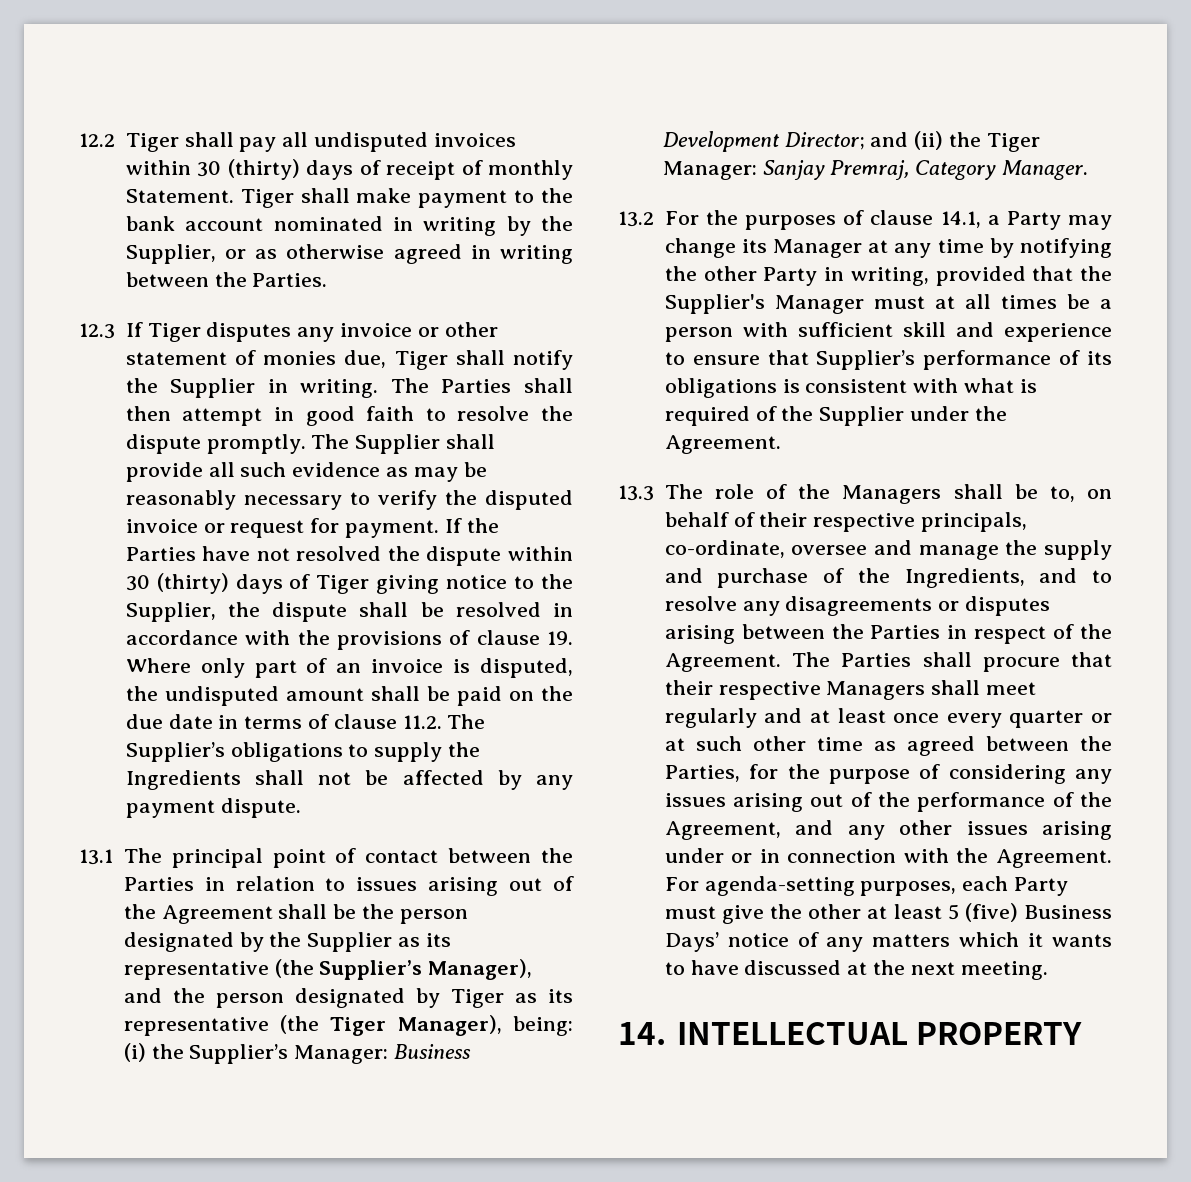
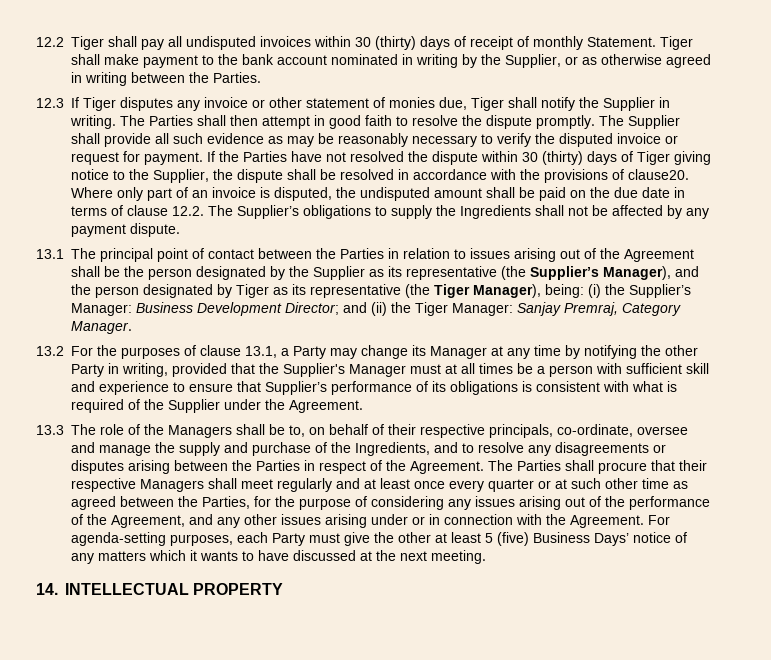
- If the Parties have not resolved the dispute within 30 (thirty) days of Tiger giving notice to the Supplier, the dispute shall be resolved in accordance with the provisions of clause 19. Where only part of an invoice is disputed, the undisputed amount shall be paid on the due date in terms of clause 11.2. The Supplier’s obligations to supply the Ingredients shall not be affected by any payment dispute.
+ If the Parties have not resolved the dispute within 30 (thirty) days of Tiger giving notice to the Supplier, the dispute shall be resolved in accordance with the provisions of clause20. Where only part of an invoice is disputed, the undisputed amount shall be paid on the due date in terms of clause 12.2. The Supplier’s obligations to supply the Ingredients shall not be affected by any payment dispute.
- 13.2 For the purposes of clause 14.1, a Party may change its Manager at any time by notifying the other Party in writing, provided that the Supplier's Manager must at all times be a person with sufficient skill and experience to ensure that Supplier’s performance of its obligations is consistent with what is required of the Supplier under the Agreement.
+ 13.2 For the purposes of clause 13.1, a Party may change its Manager at any time by notifying the other Party in writing, provided that the Supplier's Manager must at all times be a person with sufficient skill and experience to ensure that Supplier’s performance of its obligations is consistent with what is required of the Supplier under the Agreement.

